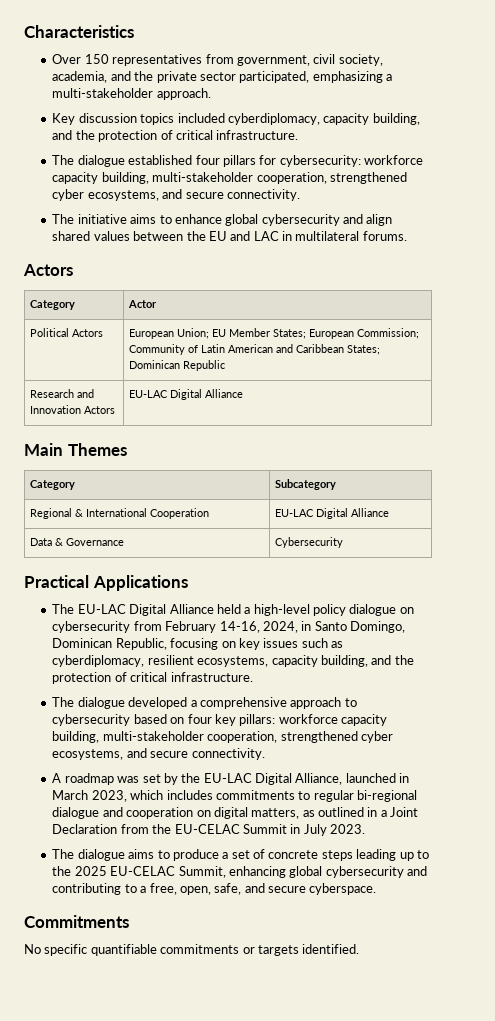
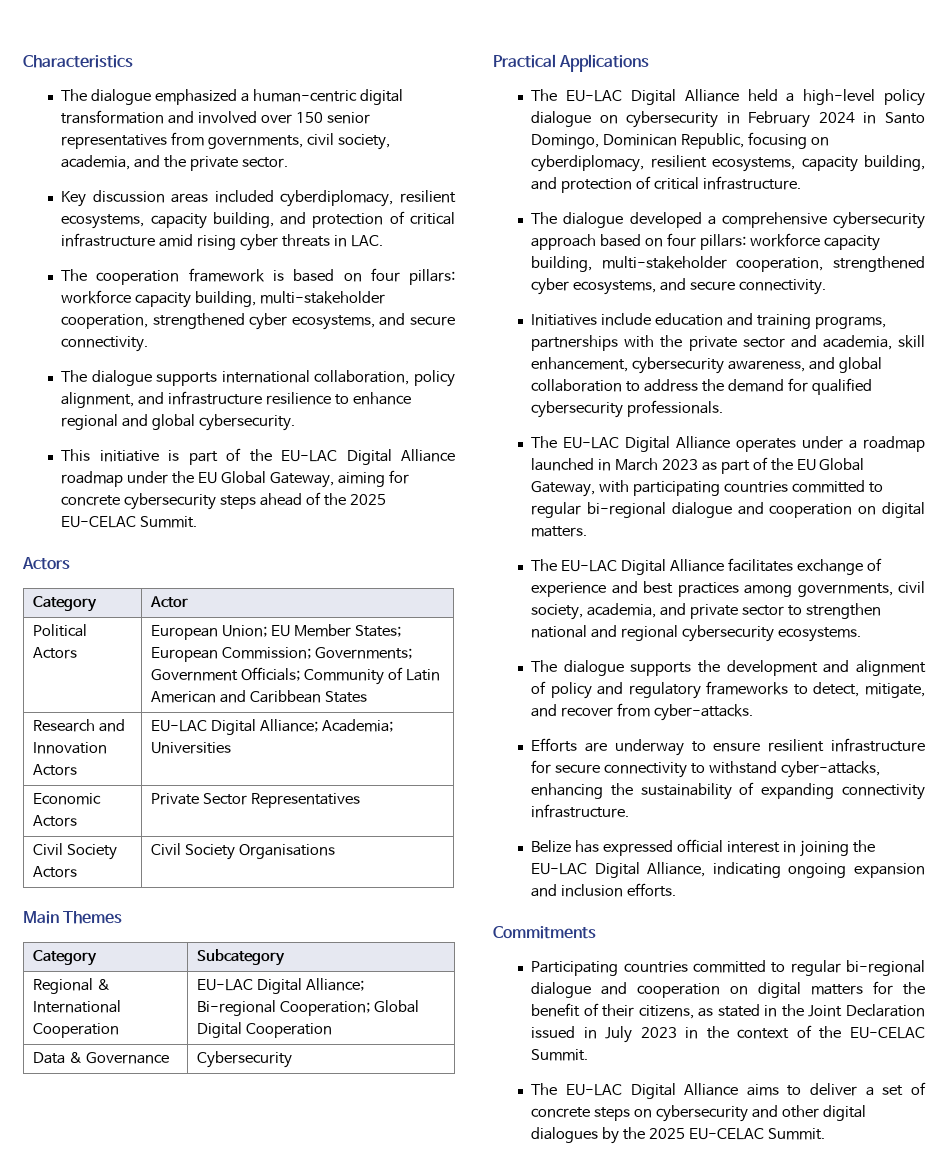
- Over 150 representatives from government, civil society, academia, and the private sector participated, emphasizing a multi-stakeholder approach.
+ The dialogue emphasized a human-centric digital transformation and involved over 150 senior representatives from governments, civil society, academia, and the private sector.
- Key discussion topics included cyberdiplomacy, capacity building, and the protection of critical infrastructure.
- The dialogue established four pillars for cybersecurity: workforce capacity building, multi-stakeholder cooperation, strengthened cyber ecosystems, and secure connectivity.
+ Key discussion areas included cyberdiplomacy, resilient ecosystems, capacity building, and protection of critical infrastructure amid rising cyber threats in LAC.
+ The cooperation framework is based on four pillars: workforce capacity building, multi-stakeholder cooperation, strengthened cyber ecosystems, and secure connectivity.
- The initiative aims to enhance global cybersecurity and align shared values between the EU and LAC in multilateral forums.
+ The dialogue supports international collaboration, policy alignment, and infrastructure resilience to enhance regional and global cybersecurity.
+ This initiative is part of the EU-LAC Digital Alliance roadmap under the EU Global Gateway, aiming for concrete cybersecurity steps ahead of the 2025 EU-CELAC Summit.
- Political Actors | European Union; EU Member States; European Commission; Community of Latin American and Caribbean States; Dominican Republic
+ Political Actors | European Union; EU Member States; European Commission; Governments; Government Officials; Community of Latin American and Caribbean States
- Research and Innovation Actors | EU-LAC Digital Alliance
+ Research and Innovation Actors | EU-LAC Digital Alliance; Academia; Universities
+ Economic Actors | Private Sector Representatives
+ Civil Society Actors | Civil Society Organisations
- Regional & International Cooperation | EU-LAC Digital Alliance
+ Regional & International Cooperation | EU-LAC Digital Alliance; Bi-regional Cooperation; Global Digital Cooperation
- The EU-LAC Digital Alliance held a high-level policy dialogue on cybersecurity from February 14-16, 2024, in Santo Domingo, Dominican Republic, focusing on key issues such as cyberdiplomacy, resilient ecosystems, capacity building, and the protection of critical infrastructure.
+ The EU-LAC Digital Alliance held a high-level policy dialogue on cybersecurity in February 2024 in Santo Domingo, Dominican Republic, focusing on cyberdiplomacy, resilient ecosystems, capacity building, and protection of critical infrastructure.
- The dialogue developed a comprehensive approach to cybersecurity based on four key pillars: workforce capacity building, multi-stakeholder cooperation, strengthened cyber ecosystems, and secure connectivity.
+ The dialogue developed a comprehensive cybersecurity approach based on four pillars: workforce capacity building, multi-stakeholder cooperation, strengthened cyber ecosystems, and secure connectivity.
- A roadmap was set by the EU-LAC Digital Alliance, launched in March 2023, which includes commitments to regular bi-regional dialogue and cooperation on digital matters, as outlined in a Joint Declaration from the EU-CELAC Summit in July 2023.
- The dialogue aims to produce a set of concrete steps leading up to the 2025 EU-CELAC Summit, enhancing global cybersecurity and contributing to a free, open, safe, and secure cyberspace.
+ Initiatives include education and training programs, partnerships with the private sector and academia, skill enhancement, cybersecurity awareness, and global collaboration to address the demand for qualified cybersecurity professionals.
+ The EU-LAC Digital Alliance operates under a roadmap launched in March 2023 as part of the EU Global Gateway, with participating countries committed to regular bi-regional dialogue and cooperation on digital matters.
+ The EU-LAC Digital Alliance facilitates exchange of experience and best practices among governments, civil society, academia, and private sector to strengthen national and regional cybersecurity ecosystems.
+ The dialogue supports the development and alignment of policy and regulatory frameworks to detect, mitigate, and recover from cyber-attacks.
+ Efforts are underway to ensure resilient infrastructure for secure connectivity to withstand cyber-attacks, enhancing the sustainability of expanding connectivity infrastructure.
+ Belize has expressed official interest in joining the EU-LAC Digital Alliance, indicating ongoing expansion and inclusion efforts.
  Commitments
- No specific quantifiable commitments or targets identified.
+ Participating countries committed to regular bi-regional dialogue and cooperation on digital matters for the benefit of their citizens, as stated in the Joint Declaration issued in July 2023 in the context of the EU-CELAC Summit.
+ The EU-LAC Digital Alliance aims to deliver a set of concrete steps on cybersecurity and other digital dialogues by the 2025 EU-CELAC Summit.

